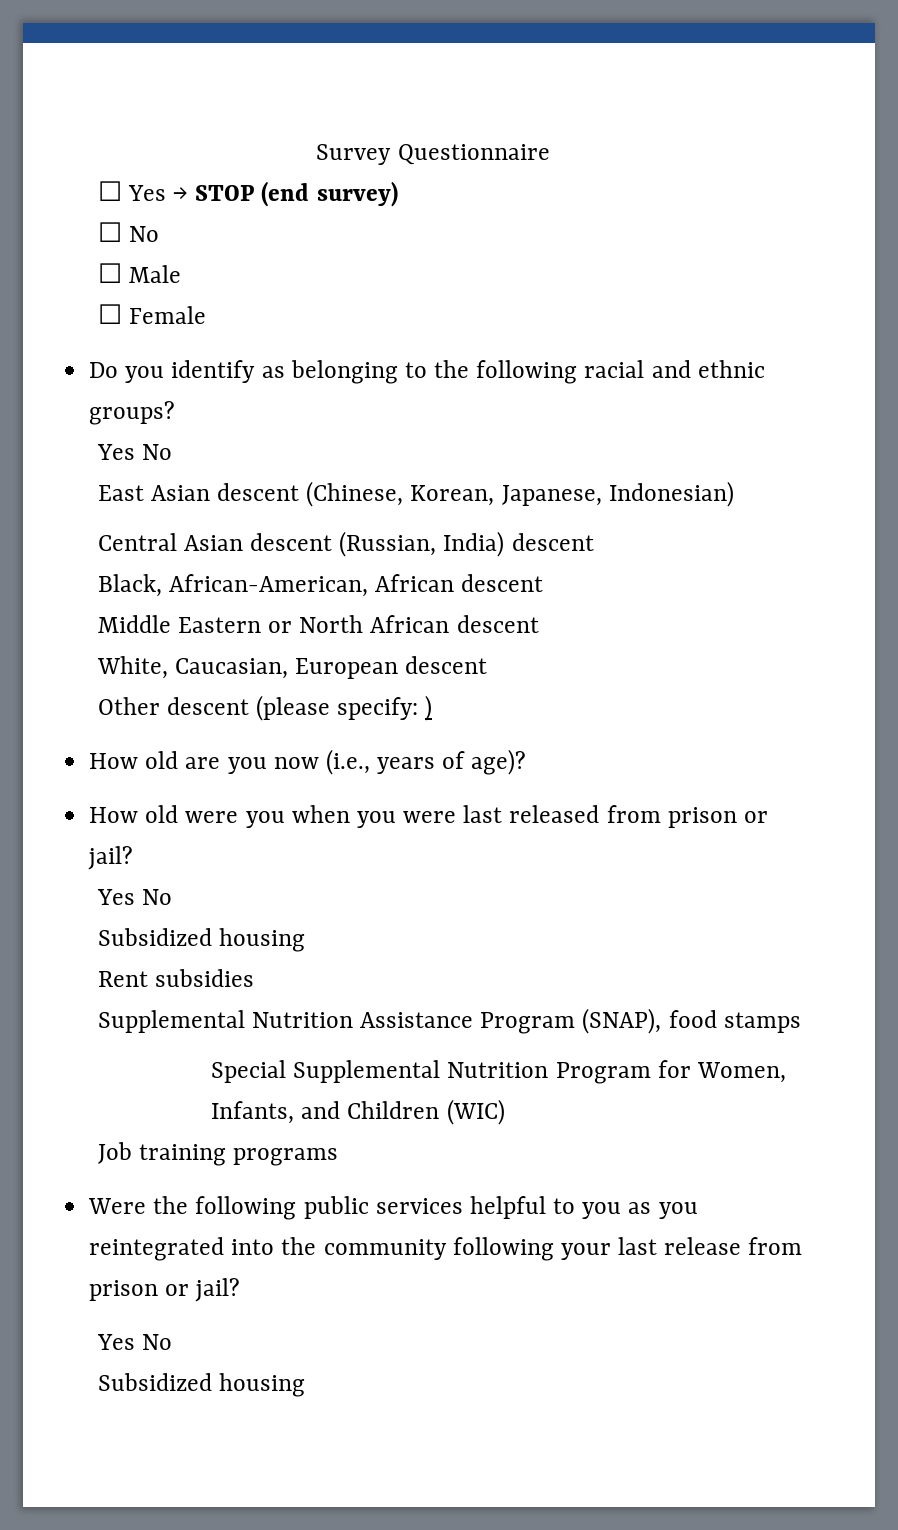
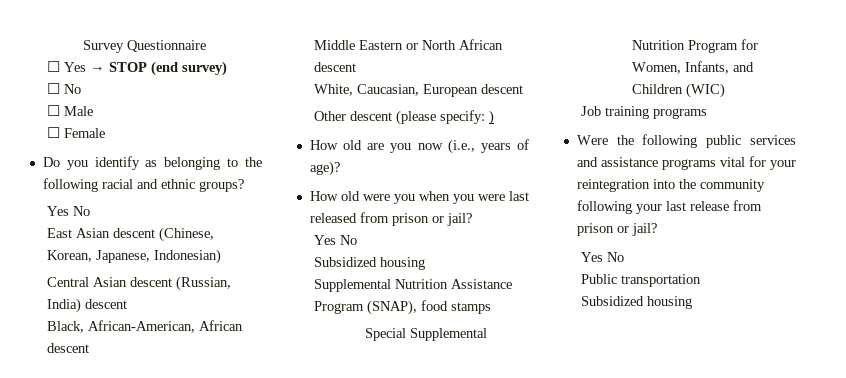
- Rent subsidies
- Were the following public services helpful to you as you reintegrated into the community following your last release from prison or jail?
+ Were the following public services and assistance programs vital for your reintegration into the community following your last release from prison or jail?
+ Public transportation

